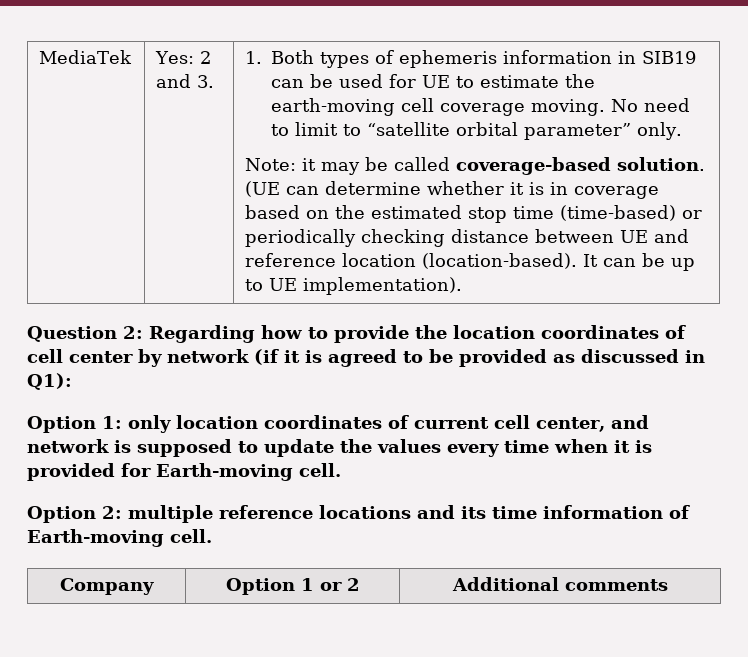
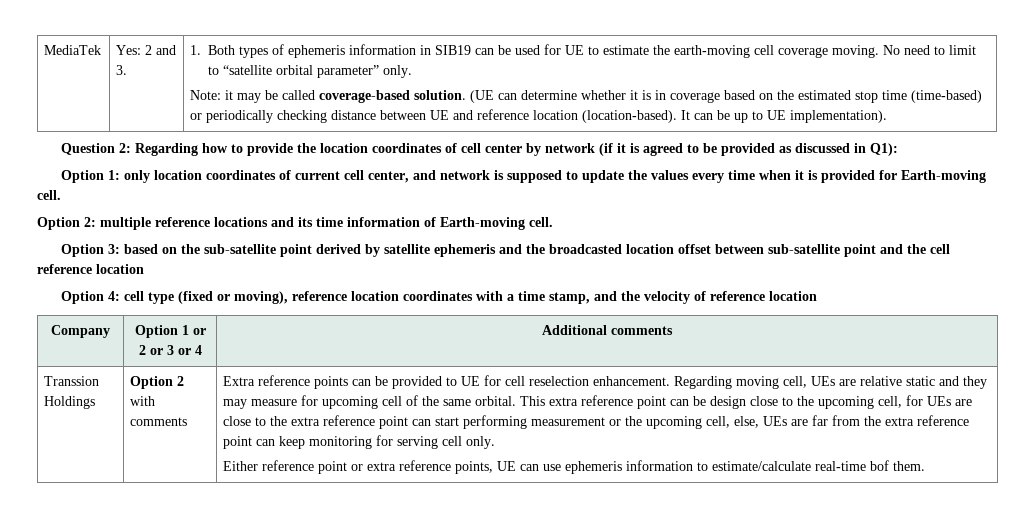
+ Option 3: based on the sub-satellite point derived by satellite ephemeris and the broadcasted location offset between sub-satellite point and the cell reference location
+ Option 4: cell type (fixed or moving), reference location coordinates with a time stamp, and the velocity of reference location
- Company | Option 1 or 2 | Additional comments
+ Company | Option 1 or 2 or 3 or 4 | Additional comments
+ Transsion Holdings | Option 2 with comments | Extra reference points can be provided to UE for cell reselection enhancement. Regarding moving cell, UEs are relative static and they may measure for upcoming cell of the same orbital. This extra reference point can be design close to the upcoming cell, for UEs are close to the extra reference point can start performing measurement or the upcoming cell, else, UEs are far from the extra reference point can keep monitoring for serving cell only.
+ Either reference point or extra reference points, UE can use ephemeris information to estimate/calculate real-time bof them.

